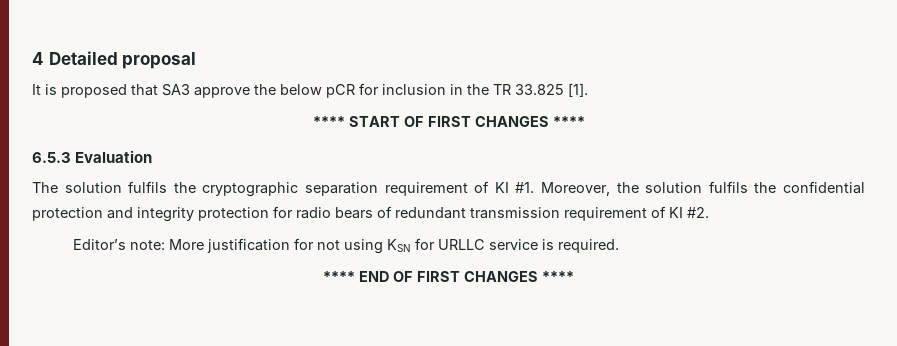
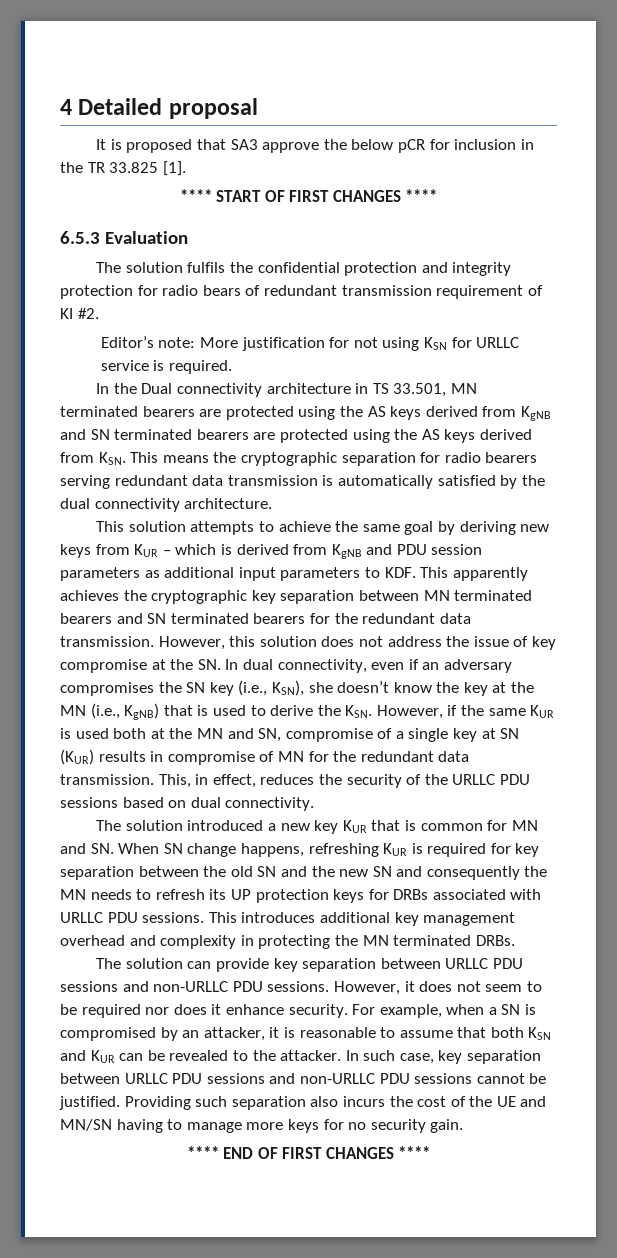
- The solution fulfils the cryptographic separation requirement of KI #1. Moreover, the solution fulfils the confidential protection and integrity protection for radio bears of redundant transmission requirement of KI #2.
+ The solution fulfils the confidential protection and integrity protection for radio bears of redundant transmission requirement of KI #2.
+ In the Dual connectivity architecture in TS 33.501, MN terminated bearers are protected using the AS keys derived from KgNB and SN terminated bearers are protected using the AS keys derived from KSN. This means the cryptographic separation for radio bearers serving redundant data transmission is automatically satisfied by the dual connectivity architecture.
+ This solution attempts to achieve the same goal by deriving new keys from KUR – which is derived from KgNB and PDU session parameters as additional input parameters to KDF. This apparently achieves the cryptographic key separation between MN terminated bearers and SN terminated bearers for the redundant data transmission. However, this solution does not address the issue of key compromise at the SN. In dual connectivity, even if an adversary compromises the SN key (i.e., KSN), she doesn’t know the key at the MN (i.e., KgNB) that is used to derive the KSN. However, if the same KUR is used both at the MN and SN, compromise of a single key at SN (KUR) results in compromise of MN for the redundant data transmission. This, in effect, reduces the security of the URLLC PDU sessions based on dual connectivity.
+ The solution introduced a new key KUR that is common for MN and SN. When SN change happens, refreshing KUR is required for key separation between the old SN and the new SN and consequently the MN needs to refresh its UP protection keys for DRBs associated with URLLC PDU sessions. This introduces additional key management overhead and complexity in protecting the MN terminated DRBs.
+ The solution can provide key separation between URLLC PDU sessions and non-URLLC PDU sessions. However, it does not seem to be required nor does it enhance security. For example, when a SN is compromised by an attacker, it is reasonable to assume that both KSN and KUR can be revealed to the attacker. In such case, key separation between URLLC PDU sessions and non-URLLC PDU sessions cannot be justified. Providing such separation also incurs the cost of the UE and MN/SN having to manage more keys for no security gain.

